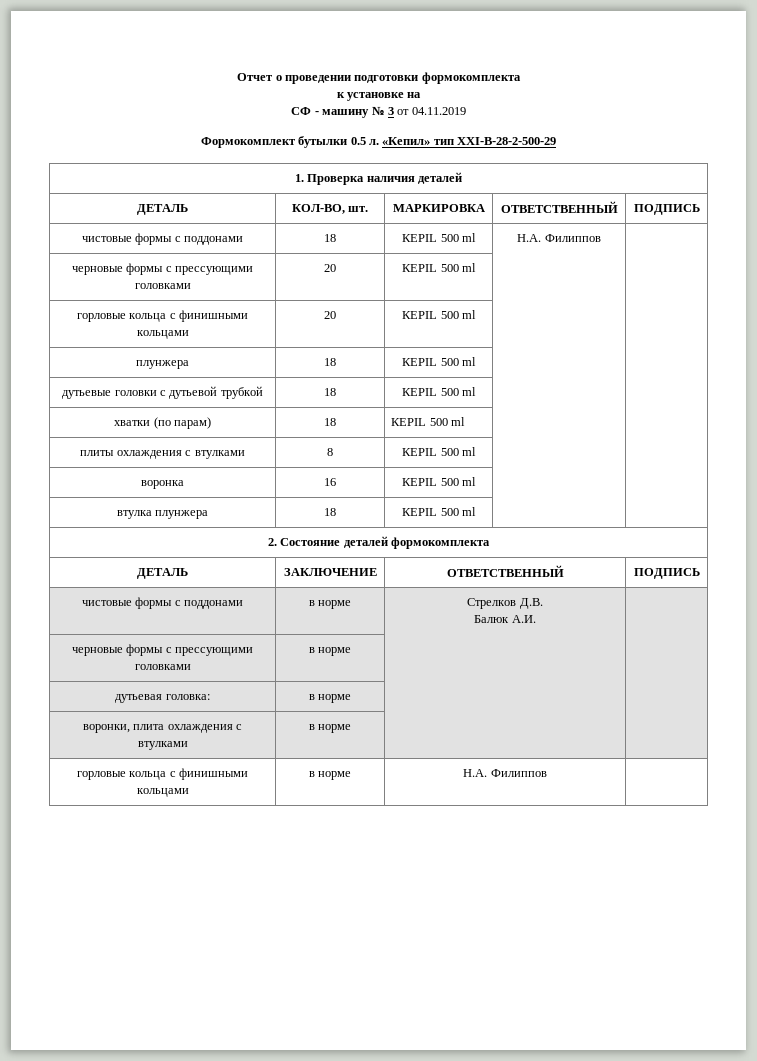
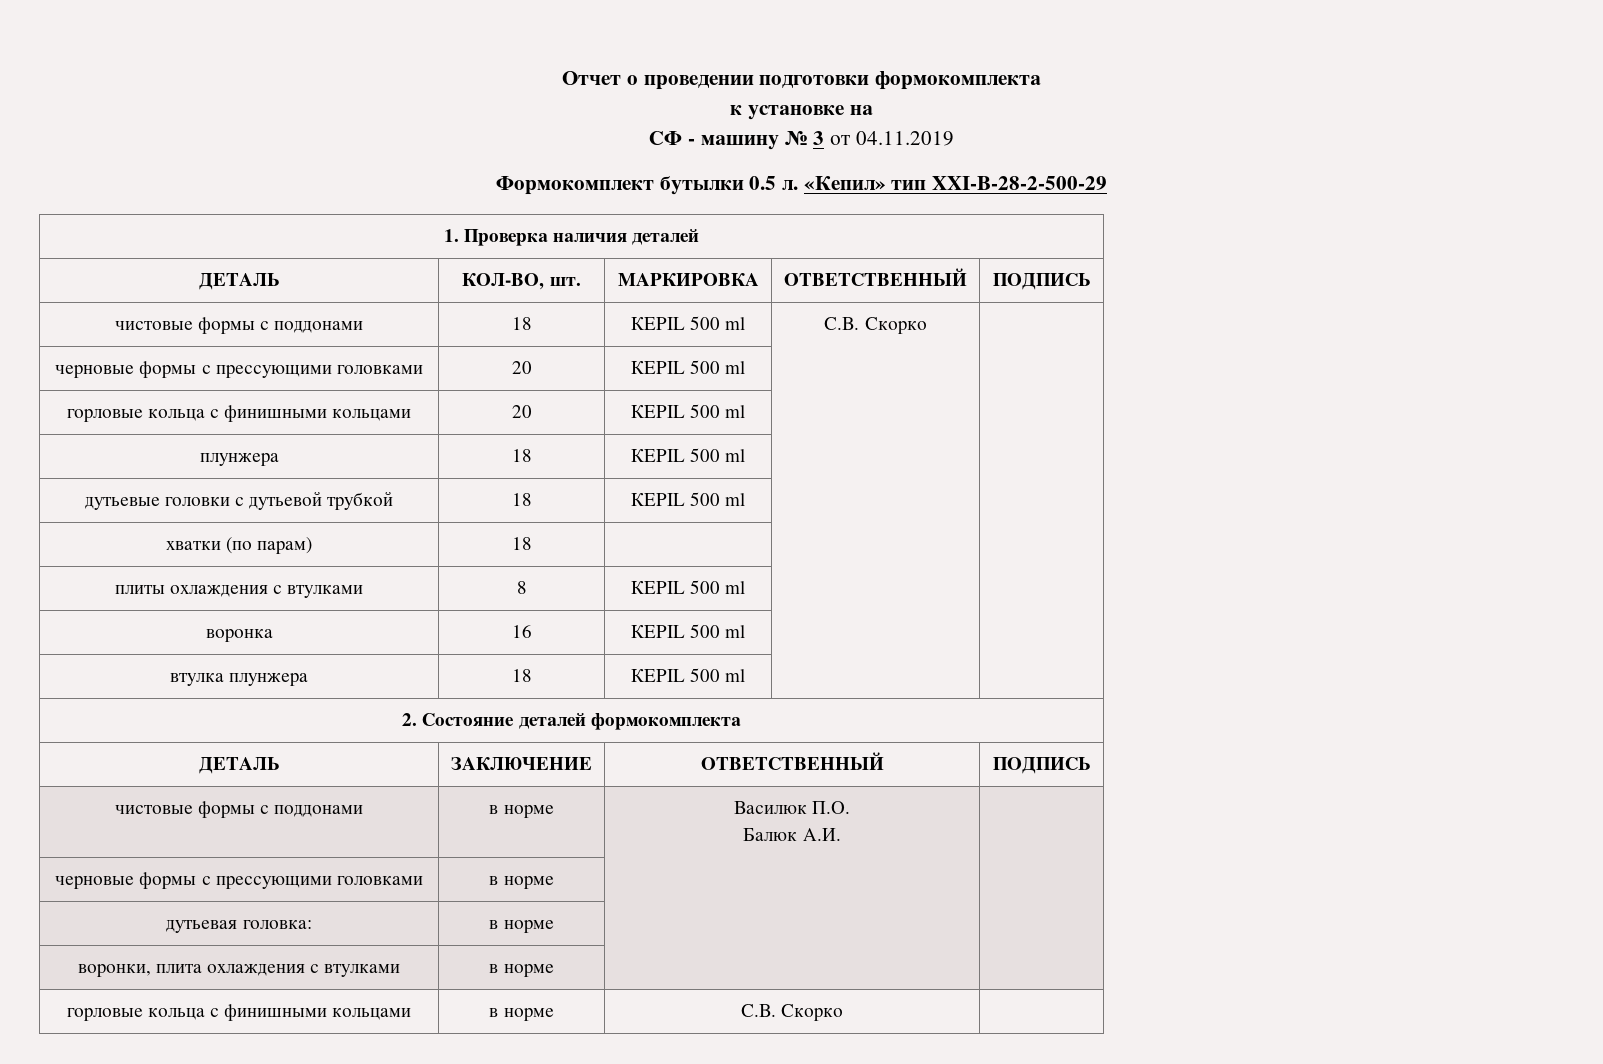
- чистовые формы с поддонами | 18 | КEPIL 500 ml | Н.А. Филиппов |
+ чистовые формы с поддонами | 18 | КEPIL 500 ml | С.В. Скорко |
- хватки (по парам) | 18 | КEPIL 500 ml | |
+ хватки (по парам) | 18 | | |
- чистовые формы с поддонами | в норме | Стрелков Д.В.
+ чистовые формы с поддонами | в норме | Василюк П.О.
- горловые кольца с финишными кольцами | в норме | Н.А. Филиппов |
+ горловые кольца с финишными кольцами | в норме | С.В. Скорко |

